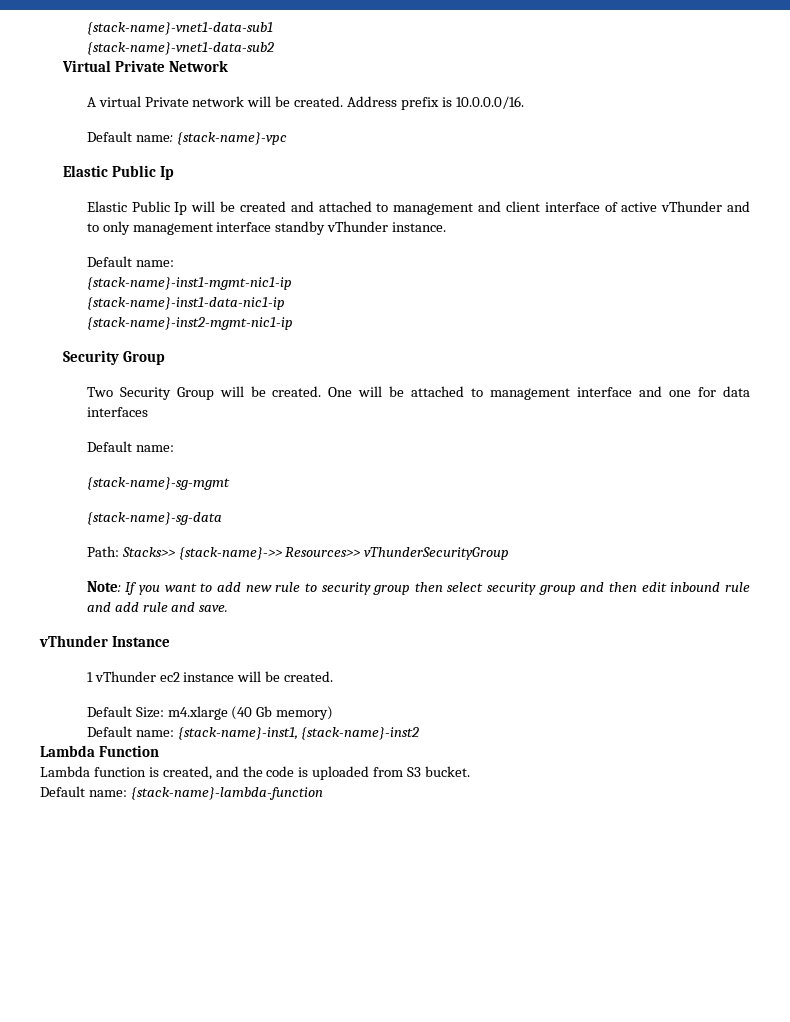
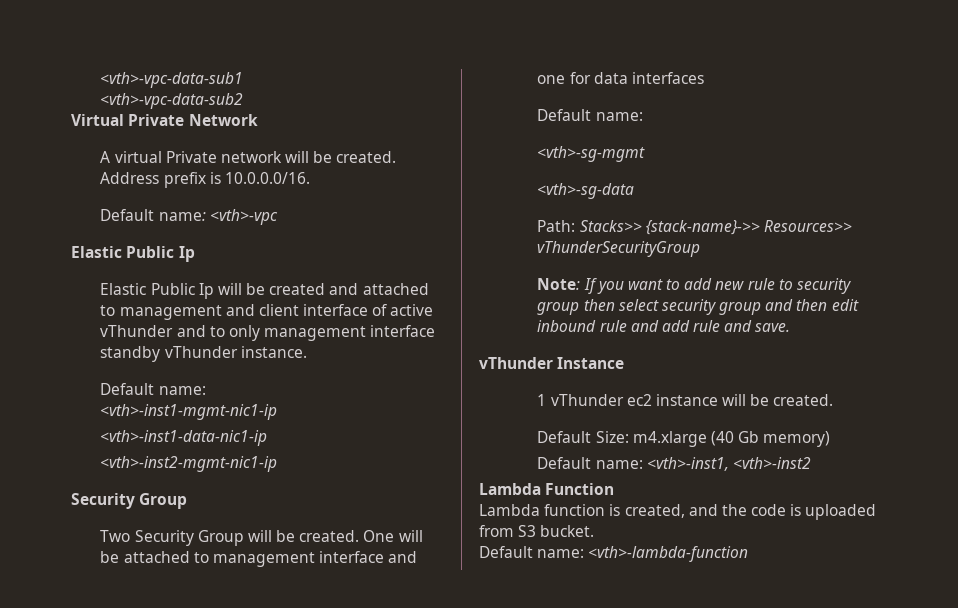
- {stack-name}-vnet1-data-sub1
- {stack-name}-vnet1-data-sub2
+ <vth>-vpc-data-sub1
+ <vth>-vpc-data-sub2
- Default name: {stack-name}-vpc
+ Default name: <vth>-vpc
- {stack-name}-inst1-mgmt-nic1-ip
- {stack-name}-inst1-data-nic1-ip
- {stack-name}-inst2-mgmt-nic1-ip
+ <vth>-inst1-mgmt-nic1-ip
+ <vth>-inst1-data-nic1-ip
+ <vth>-inst2-mgmt-nic1-ip
- {stack-name}-sg-mgmt
- {stack-name}-sg-data
+ <vth>-sg-mgmt
+ <vth>-sg-data
- Default name: {stack-name}-inst1, {stack-name}-inst2
+ Default name: <vth>-inst1, <vth>-inst2
- Default name: {stack-name}-lambda-function
+ Default name: <vth>-lambda-function

